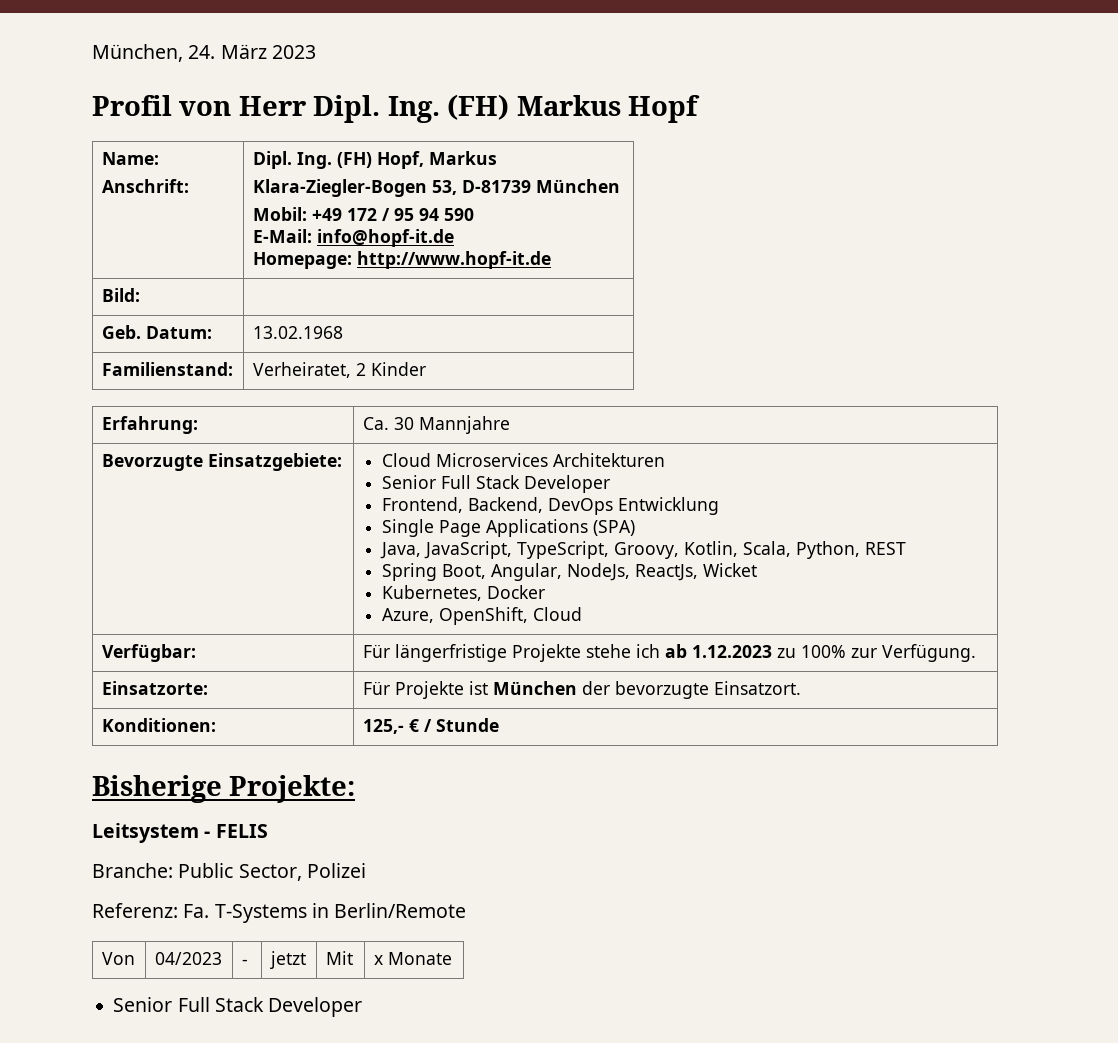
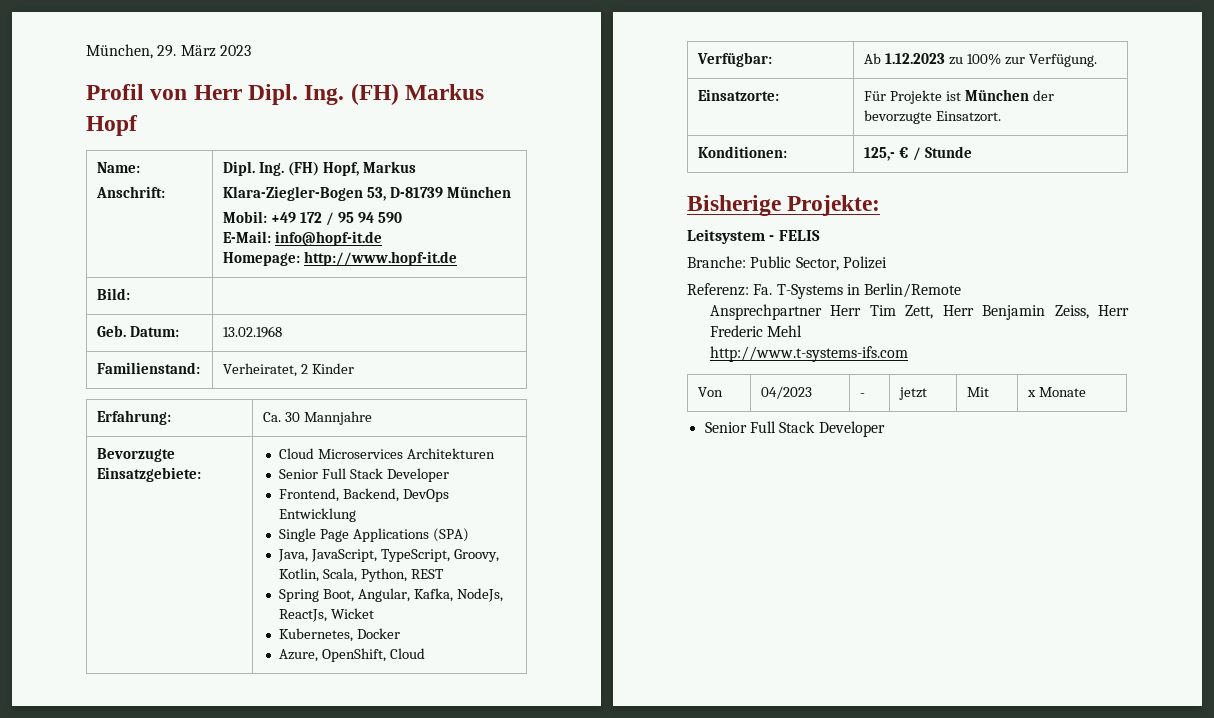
- München, 24. März 2023
+ München, 29. März 2023
  Bevorzugte Einsatzgebiete: | Cloud Microservices Architekturen
  Senior Full Stack Developer
  Frontend, Backend, DevOps Entwicklung
  Single Page Applications (SPA)
  Java, JavaScript, TypeScript, Groovy, Kotlin, Scala, Python, REST
- Spring Boot, Angular, NodeJs, ReactJs, Wicket
+ Spring Boot, Angular, Kafka, NodeJs, ReactJs, Wicket
- Verfügbar: | Für längerfristige Projekte stehe ich ab 1.12.2023 zu 100% zur Verfügung.
+ Verfügbar: | Ab 1.12.2023 zu 100% zur Verfügung.
+ Ansprechpartner Herr Tim Zett, Herr Benjamin Zeiss, Herr Frederic Mehl
+ http://www.t-systems-ifs.com

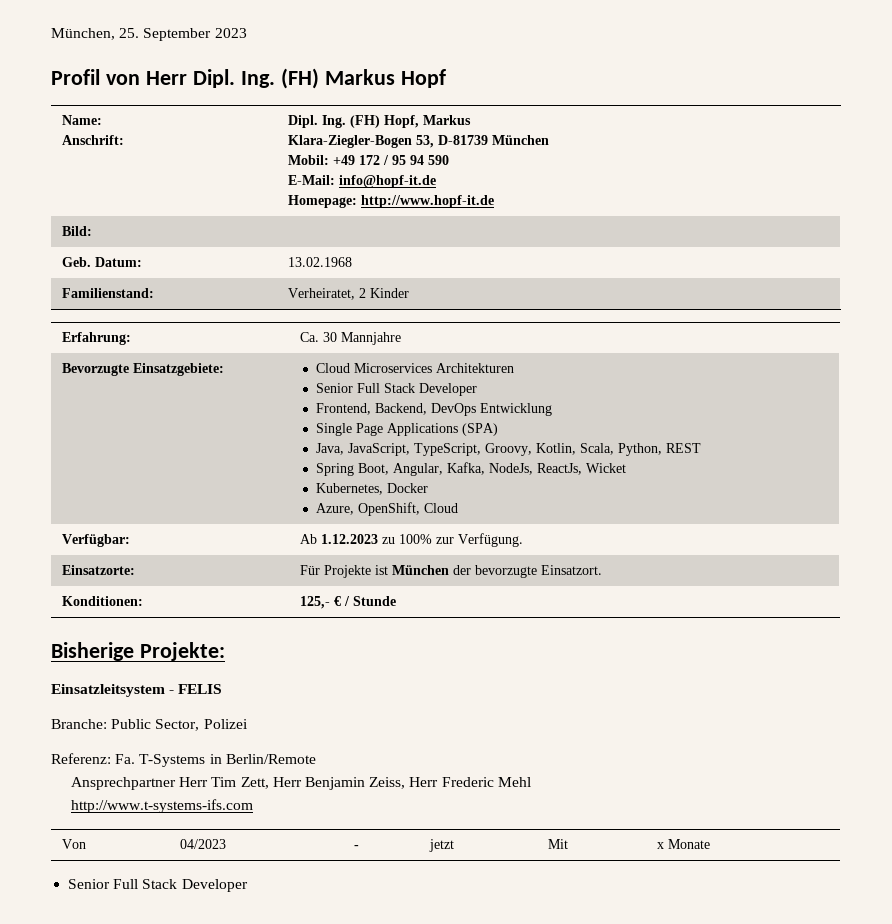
- München, 29. März 2023
+ München, 25. September 2023
- Leitsystem - FELIS
+ Einsatzleitsystem - FELIS

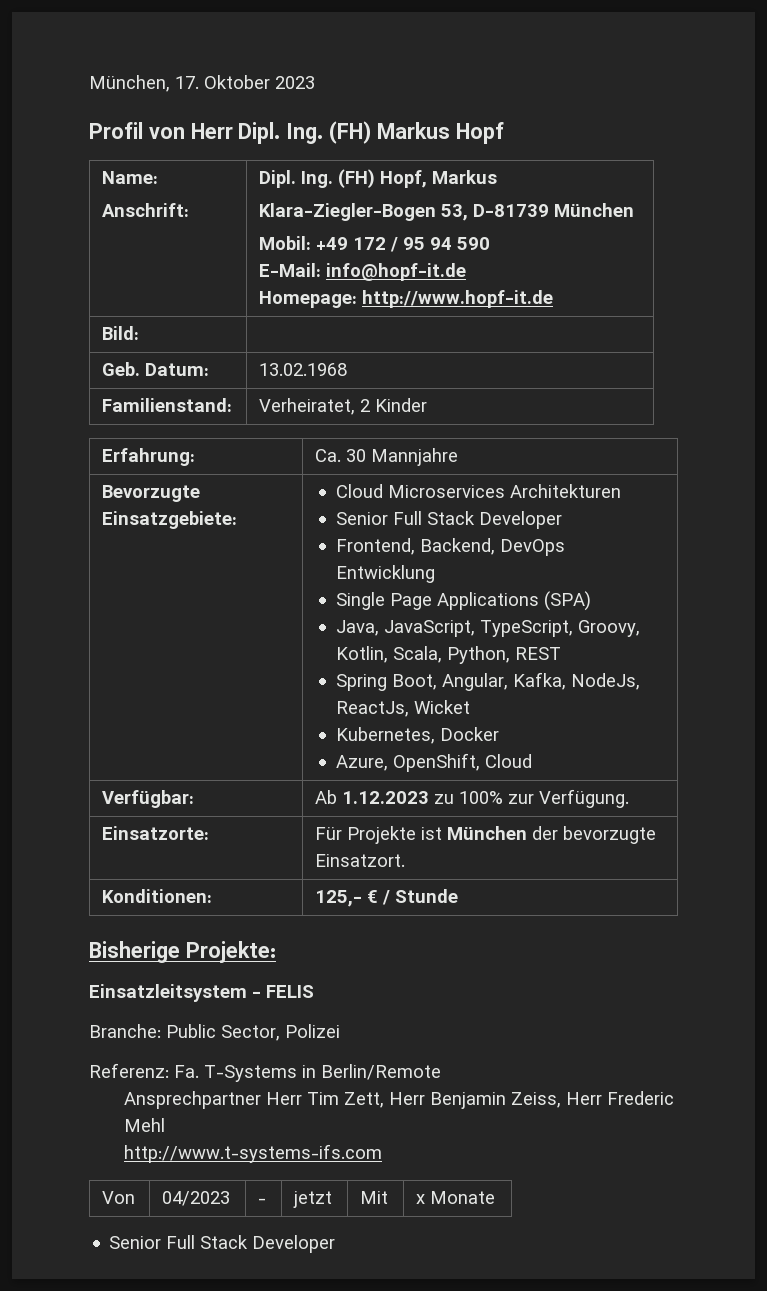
- München, 25. September 2023
+ München, 17. Oktober 2023

